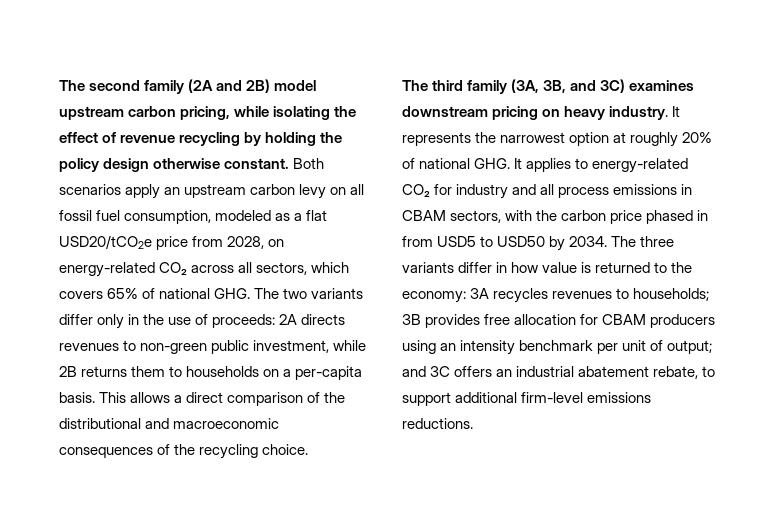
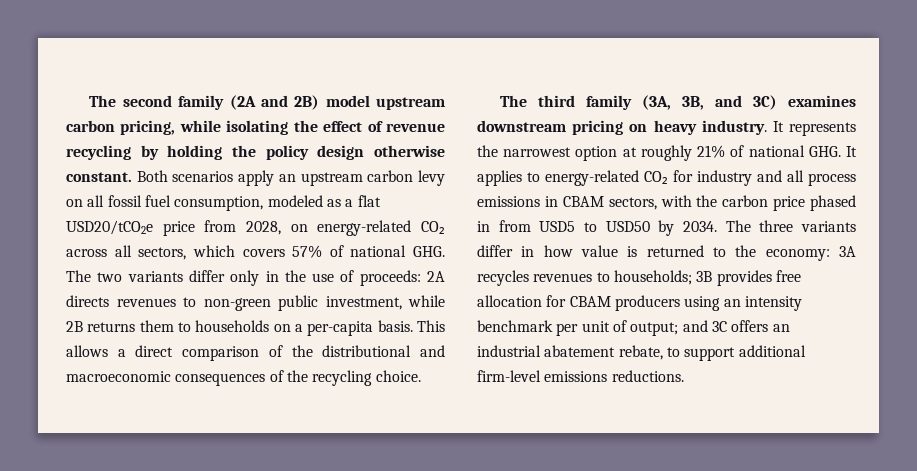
- Both scenarios apply an upstream carbon levy on all fossil fuel consumption, modeled as a flat USD20/tCO2e price from 2028, on energy-related CO₂ across all sectors, which covers 65% of national GHG. The two variants differ only in the use of proceeds: 2A directs revenues to non-green public investment, while 2B returns them to households on a per-capita basis.
+ Both scenarios apply an upstream carbon levy on all fossil fuel consumption, modeled as a flat USD20/tCO2e price from 2028, on energy-related CO₂ across all sectors, which covers 57% of national GHG. The two variants differ only in the use of proceeds: 2A directs revenues to non-green public investment, while 2B returns them to households on a per-capita basis.
- It represents the narrowest option at roughly 20% of national GHG. It applies to energy-related CO₂ for industry and all process emissions in CBAM sectors, with the carbon price phased in from USD5 to USD50 by 2034.
+ It represents the narrowest option at roughly 21% of national GHG. It applies to energy-related CO₂ for industry and all process emissions in CBAM sectors, with the carbon price phased in from USD5 to USD50 by 2034.

